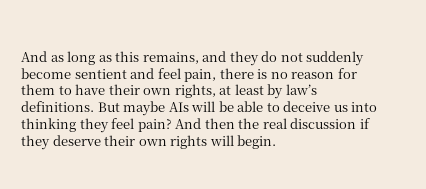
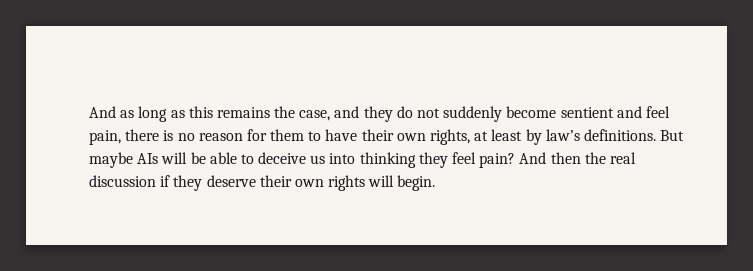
- And as long as this remains, and they do not suddenly become sentient and feel pain, there is no reason for them to have their own rights, at least by law’s definitions.
+ And as long as this remains the case, and they do not suddenly become sentient and feel pain, there is no reason for them to have their own rights, at least by law’s definitions.

